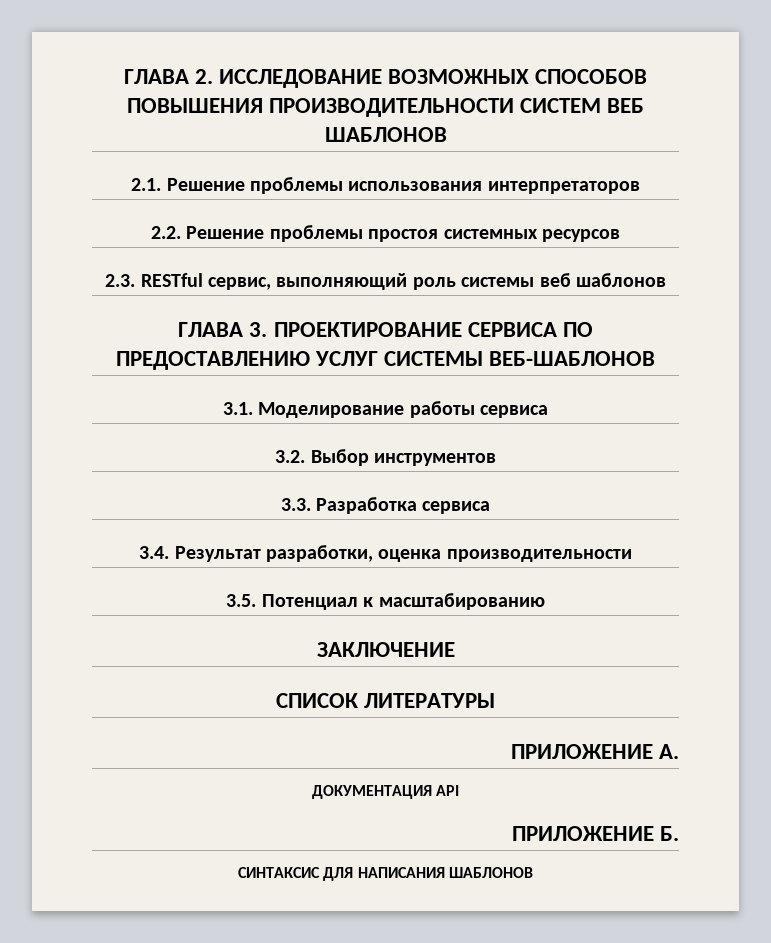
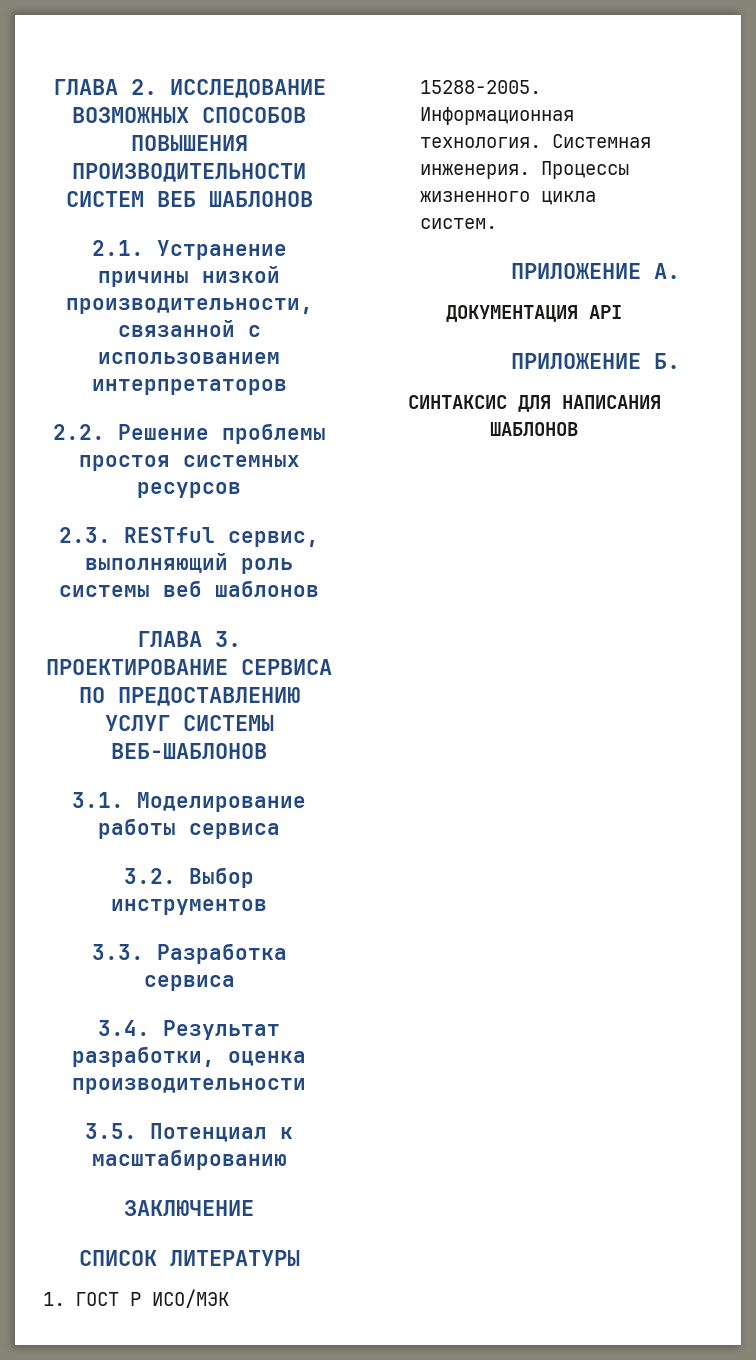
- 2.1. Решение проблемы использования интерпретаторов
+ 2.1. Устранение причины низкой производительности, связанной с использованием интерпретаторов
+ 1. ГОСТ Р ИСО/МЭК 15288-2005. Информационная технология. Системная инженерия. Процессы жизненного цикла систем.

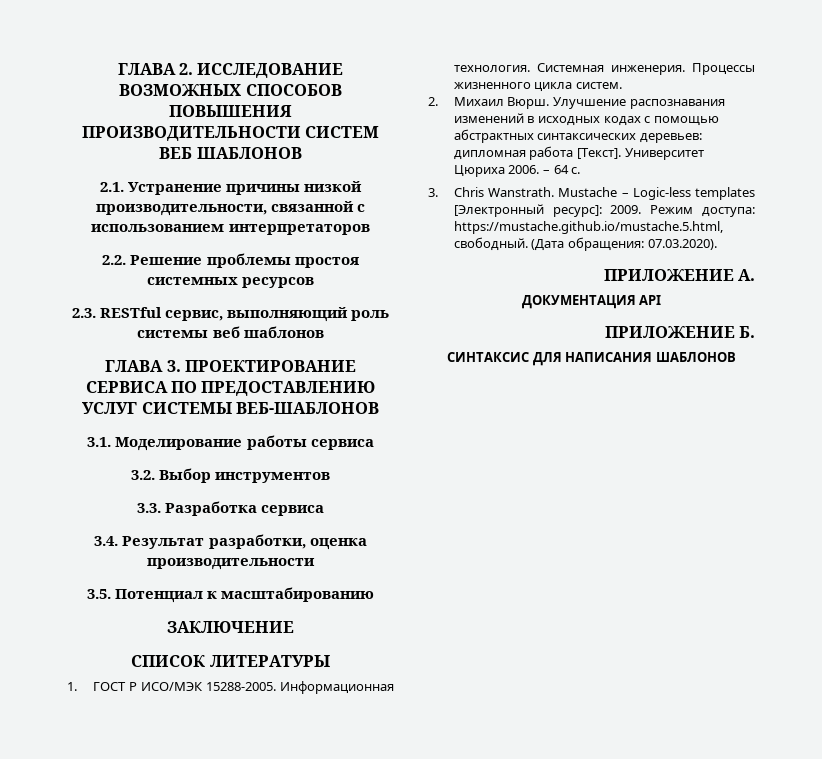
+ 2. Михаил Вюрш. Улучшение распознавания изменений в исходных кодах с помощью абстрактных синтаксических деревьев: дипломная работа [Текст]. Университет Цюриха 2006. – 64 с.
+ 3. Chris Wanstrath. Mustache – Logic-less templates [Электронный ресурс]: 2009. Режим доступа: https://mustache.github.io/mustache.5.html, свободный. (Дата обращения: 07.03.2020).

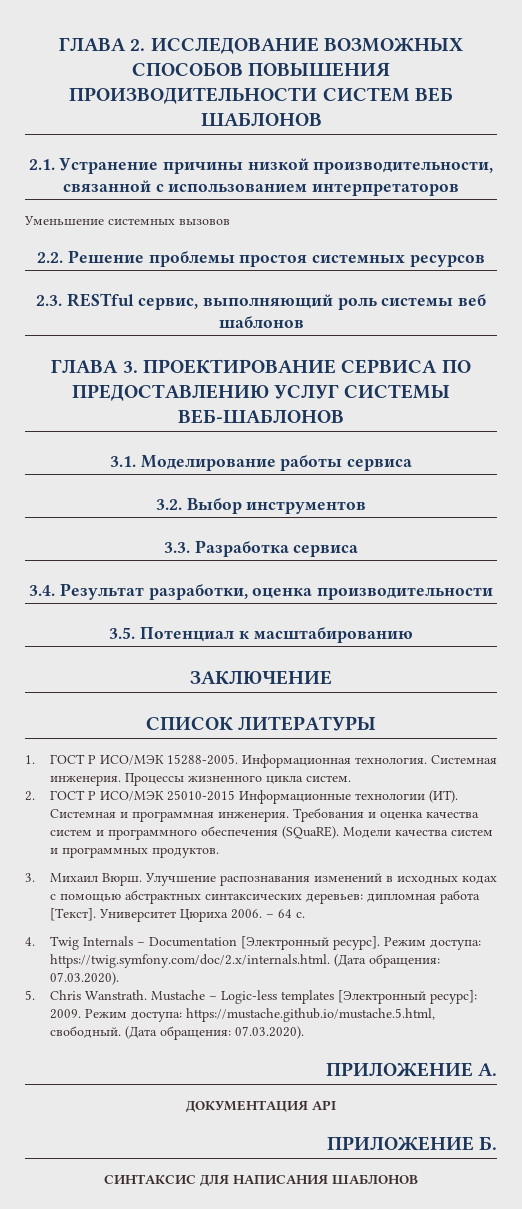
+ Уменьшение системных вызовов
- 2. Михаил Вюрш.
+ 2. ГОСТ Р ИСО/МЭК 25010-2015 Информационные технологии (ИТ). Системная и программная инженерия. Требования и оценка качества систем и программного обеспечения (SQuaRE). Модели качества систем и программных продуктов.
+ 3. Михаил Вюрш.
- 3. Chris Wanstrath.
+ 4. Twig Internals – Documentation [Электронный ресурс]. Режим доступа: https://twig.symfony.com/doc/2.x/internals.html. (Дата обращения: 07.03.2020).
+ 5. Chris Wanstrath.

